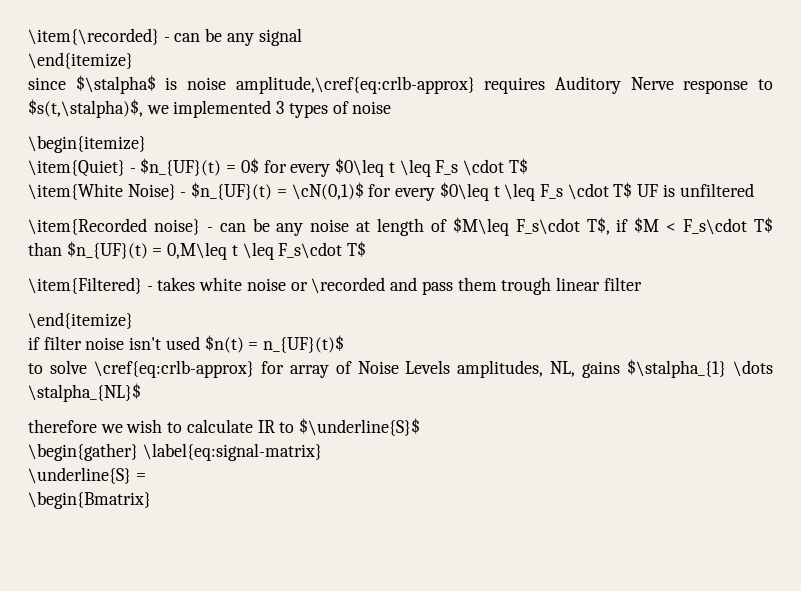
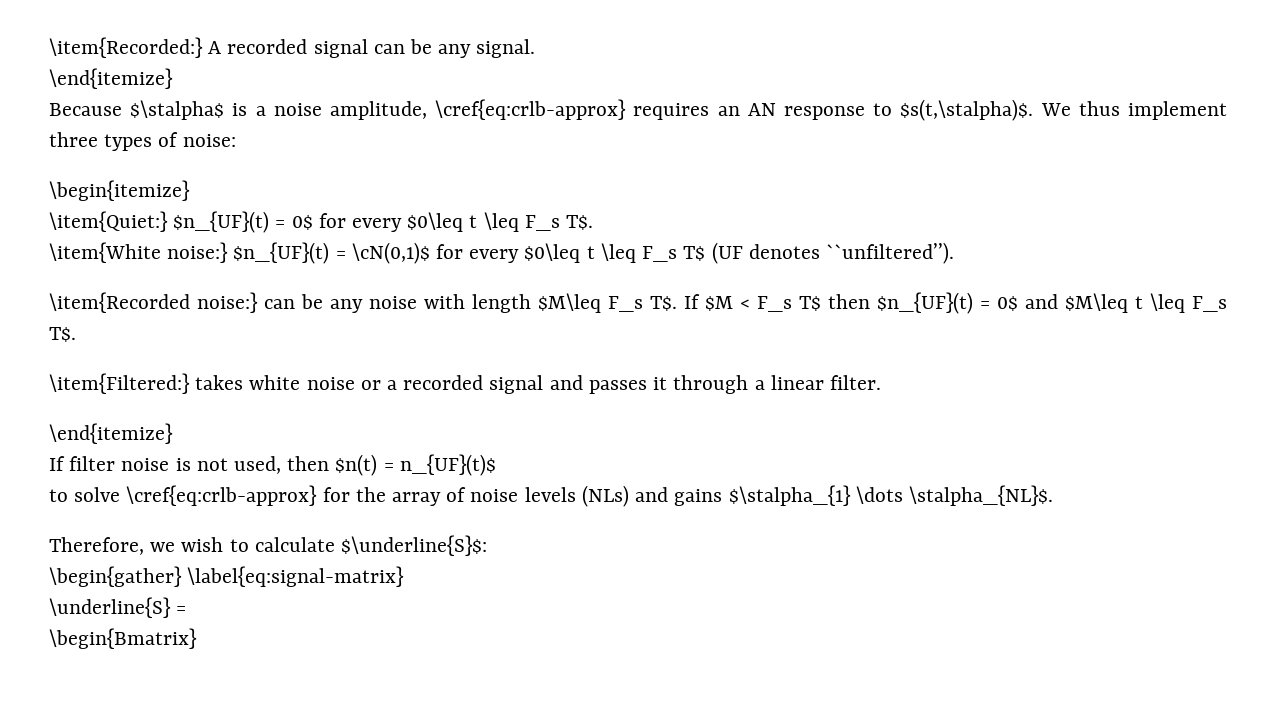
- \item{\recorded} - can be any signal
+ \item{Recorded:} A recorded signal can be any signal.
  \end{itemize}
- since $\stalpha$ is noise amplitude,\cref{eq:crlb-approx} requires Auditory Nerve response to $s(t,\stalpha)$, we implemented 3 types of noise
+ Because $\stalpha$ is a noise amplitude, \cref{eq:crlb-approx} requires an AN response to $s(t,\stalpha)$. We thus implement three types of noise:
- \item{Quiet} - $n_{UF}(t) = 0$ for every $0\leq t \leq F_s \cdot T$
+ \item{Quiet:} $n_{UF}(t) = 0$ for every $0\leq t \leq F_s T$.
- \item{White Noise} - $n_{UF}(t) = \cN(0,1)$ for every $0\leq t \leq F_s \cdot T$ UF is unfiltered
+ \item{White noise:} $n_{UF}(t) = \cN(0,1)$ for every $0\leq t \leq F_s T$ (UF denotes ``unfiltered’’).
- \item{Recorded noise} - can be any noise at length of $M\leq F_s\cdot T$, if $M < F_s\cdot T$ than $n_{UF}(t) = 0,M\leq t \leq F_s\cdot T$
- \item{Filtered} - takes white noise or \recorded and pass them trough linear filter
+ \item{Recorded noise:} can be any noise with length $M\leq F_s T$. If $M < F_s T$ then $n_{UF}(t) = 0$ and $M\leq t \leq F_s T$.
+ \item{Filtered:} takes white noise or a recorded signal and passes it through a linear filter.
  \end{itemize}
- if filter noise isn't used $n(t) = n_{UF}(t)$
+ If filter noise is not used, then $n(t) = n_{UF}(t)$
- to solve \cref{eq:crlb-approx} for array of Noise Levels amplitudes, NL, gains $\stalpha_{1} \dots \stalpha_{NL}$
- therefore we wish to calculate IR to $\underline{S}$
+ to solve \cref{eq:crlb-approx} for the array of noise levels (NLs) and gains $\stalpha_{1} \dots \stalpha_{NL}$.
+ Therefore, we wish to calculate $\underline{S}$:

